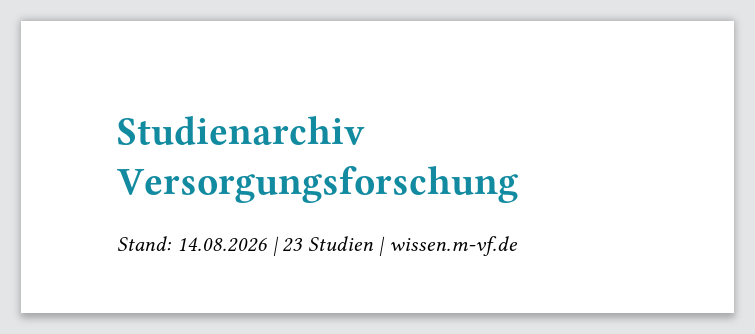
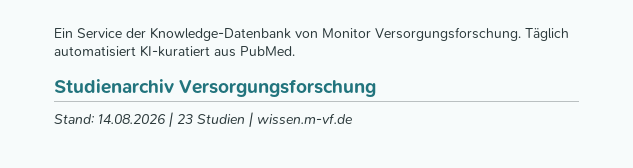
+ Ein Service der Knowledge-Datenbank von Monitor Versorgungsforschung. Täglich automatisiert KI-kuratiert aus PubMed.

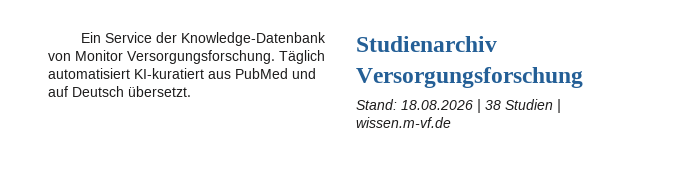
- Täglich automatisiert KI-kuratiert aus PubMed.
+ Täglich automatisiert KI-kuratiert aus PubMed und auf Deutsch übersetzt.
- Stand: 14.08.2026 | 23 Studien | wissen.m-vf.de
+ Stand: 18.08.2026 | 38 Studien | wissen.m-vf.de

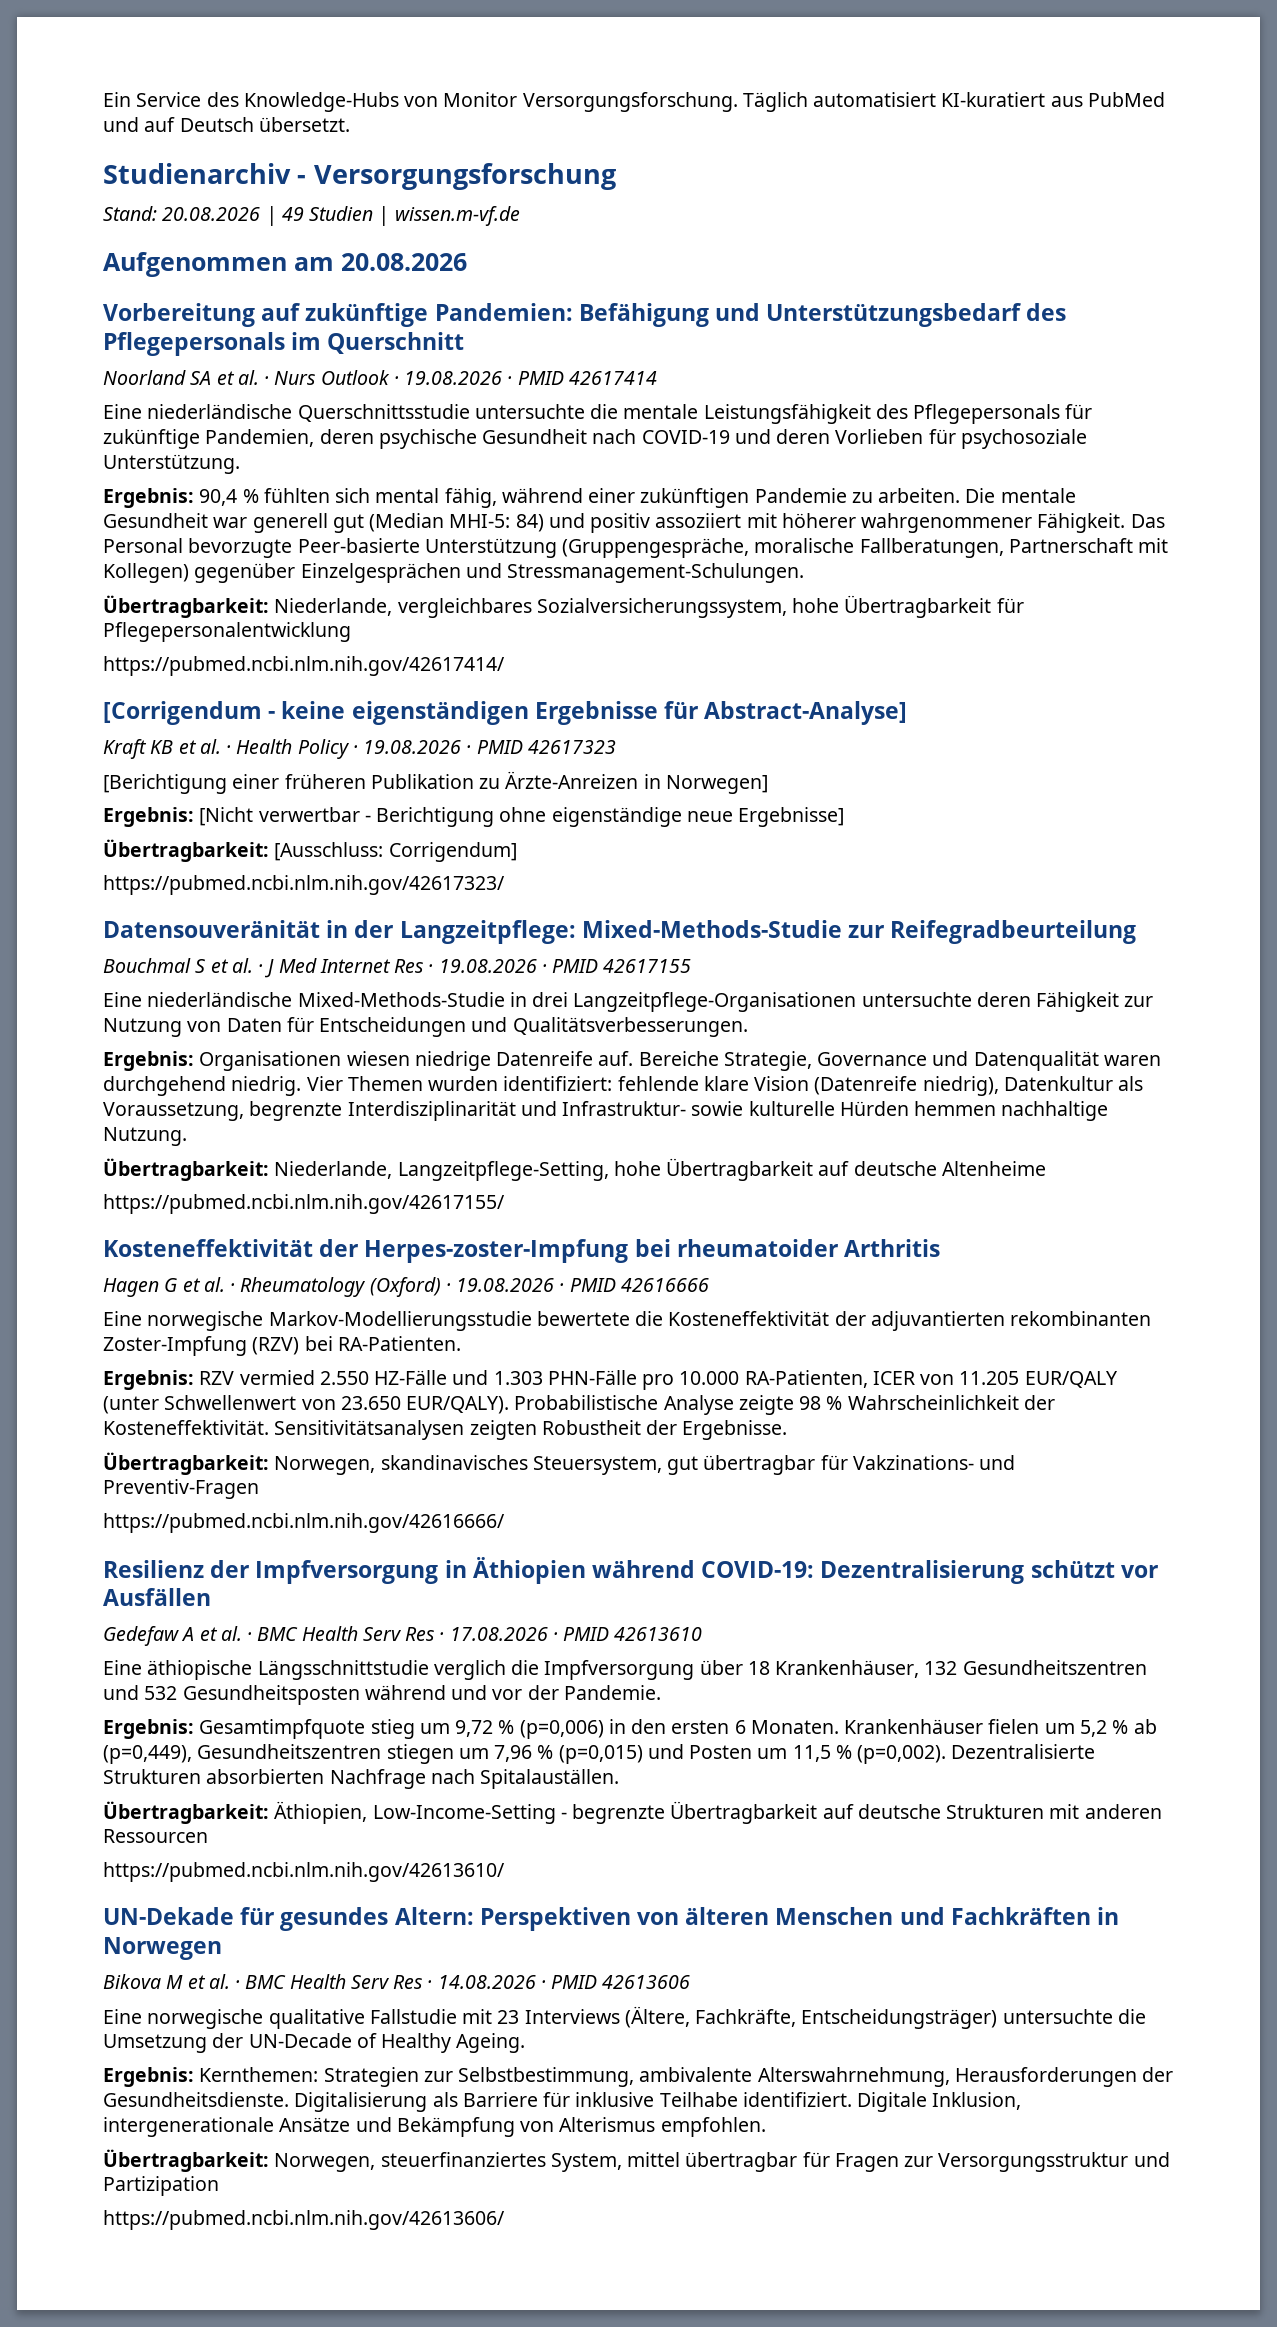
- Ein Service der Knowledge-Datenbank von Monitor Versorgungsforschung.
+ Ein Service des Knowledge-Hubs von Monitor Versorgungsforschung.
- Studienarchiv Versorgungsforschung
+ Studienarchiv - Versorgungsforschung
- Stand: 18.08.2026 | 38 Studien | wissen.m-vf.de
+ Stand: 20.08.2026 | 49 Studien | wissen.m-vf.de
+ Aufgenommen am 20.08.2026
+ Vorbereitung auf zukünftige Pandemien: Befähigung und Unterstützungsbedarf des Pflegepersonals im Querschnitt
+ Noorland SA et al. · Nurs Outlook · 19.08.2026 · PMID 42617414
+ Eine niederländische Querschnittsstudie untersuchte die mentale Leistungsfähigkeit des Pflegepersonals für zukünftige Pandemien, deren psychische Gesundheit nach COVID-19 und deren Vorlieben für psychosoziale Unterstützung.
+ Ergebnis: 90,4 % fühlten sich mental fähig, während einer zukünftigen Pandemie zu arbeiten. Die mentale Gesundheit war generell gut (Median MHI-5: 84) und positiv assoziiert mit höherer wahrgenommener Fähigkeit. Das Personal bevorzugte Peer-basierte Unterstützung (Gruppengespräche, moralische Fallberatungen, Partnerschaft mit Kollegen) gegenüber Einzelgesprächen und Stressmanagement-Schulungen.
+ Übertragbarkeit: Niederlande, vergleichbares Sozialversicherungssystem, hohe Übertragbarkeit für Pflegepersonalentwicklung
+ https://pubmed.ncbi.nlm.nih.gov/42617414/
+ [Corrigendum - keine eigenständigen Ergebnisse für Abstract-Analyse]
+ Kraft KB et al. · Health Policy · 19.08.2026 · PMID 42617323
+ [Berichtigung einer früheren Publikation zu Ärzte-Anreizen in Norwegen]
+ Ergebnis: [Nicht verwertbar - Berichtigung ohne eigenständige neue Ergebnisse]
+ Übertragbarkeit: [Ausschluss: Corrigendum]
+ https://pubmed.ncbi.nlm.nih.gov/42617323/
+ Datensouveränität in der Langzeitpflege: Mixed-Methods-Studie zur Reifegradbeurteilung
+ Bouchmal S et al. · J Med Internet Res · 19.08.2026 · PMID 42617155
+ Eine niederländische Mixed-Methods-Studie in drei Langzeitpflege-Organisationen untersuchte deren Fähigkeit zur Nutzung von Daten für Entscheidungen und Qualitätsverbesserungen.
+ Ergebnis: Organisationen wiesen niedrige Datenreife auf. Bereiche Strategie, Governance und Datenqualität waren durchgehend niedrig. Vier Themen wurden identifiziert: fehlende klare Vision (Datenreife niedrig), Datenkultur als Voraussetzung, begrenzte Interdisziplinarität und Infrastruktur- sowie kulturelle Hürden hemmen nachhaltige Nutzung.
+ Übertragbarkeit: Niederlande, Langzeitpflege-Setting, hohe Übertragbarkeit auf deutsche Altenheime
+ https://pubmed.ncbi.nlm.nih.gov/42617155/
+ Kosteneffektivität der Herpes-zoster-Impfung bei rheumatoider Arthritis
+ Hagen G et al. · Rheumatology (Oxford) · 19.08.2026 · PMID 42616666
+ Eine norwegische Markov-Modellierungsstudie bewertete die Kosteneffektivität der adjuvantierten rekombinanten Zoster-Impfung (RZV) bei RA-Patienten.
+ Ergebnis: RZV vermied 2.550 HZ-Fälle und 1.303 PHN-Fälle pro 10.000 RA-Patienten, ICER von 11.205 EUR/QALY (unter Schwellenwert von 23.650 EUR/QALY). Probabilistische Analyse zeigte 98 % Wahrscheinlichkeit der Kosteneffektivität. Sensitivitätsanalysen zeigten Robustheit der Ergebnisse.
+ Übertragbarkeit: Norwegen, skandinavisches Steuersystem, gut übertragbar für Vakzinations- und Preventiv-Fragen
+ https://pubmed.ncbi.nlm.nih.gov/42616666/
+ Resilienz der Impfversorgung in Äthiopien während COVID-19: Dezentralisierung schützt vor Ausfällen
+ Gedefaw A et al. · BMC Health Serv Res · 17.08.2026 · PMID 42613610
+ Eine äthiopische Längsschnittstudie verglich die Impfversorgung über 18 Krankenhäuser, 132 Gesundheitszentren und 532 Gesundheitsposten während und vor der Pandemie.
+ Ergebnis: Gesamtimpfquote stieg um 9,72 % (p=0,006) in den ersten 6 Monaten. Krankenhäuser fielen um 5,2 % ab (p=0,449), Gesundheitszentren stiegen um 7,96 % (p=0,015) und Posten um 11,5 % (p=0,002). Dezentralisierte Strukturen absorbierten Nachfrage nach Spitalauställen.
+ Übertragbarkeit: Äthiopien, Low-Income-Setting - begrenzte Übertragbarkeit auf deutsche Strukturen mit anderen Ressourcen
+ https://pubmed.ncbi.nlm.nih.gov/42613610/
+ UN-Dekade für gesundes Altern: Perspektiven von älteren Menschen und Fachkräften in Norwegen
+ Bikova M et al. · BMC Health Serv Res · 14.08.2026 · PMID 42613606
+ Eine norwegische qualitative Fallstudie mit 23 Interviews (Ältere, Fachkräfte, Entscheidungsträger) untersuchte die Umsetzung der UN-Decade of Healthy Ageing.
+ Ergebnis: Kernthemen: Strategien zur Selbstbestimmung, ambivalente Alterswahrnehmung, Herausforderungen der Gesundheitsdienste. Digitalisierung als Barriere für inklusive Teilhabe identifiziert. Digitale Inklusion, intergenerationale Ansätze und Bekämpfung von Alterismus empfohlen.
+ Übertragbarkeit: Norwegen, steuerfinanziertes System, mittel übertragbar für Fragen zur Versorgungsstruktur und Partizipation
+ https://pubmed.ncbi.nlm.nih.gov/42613606/

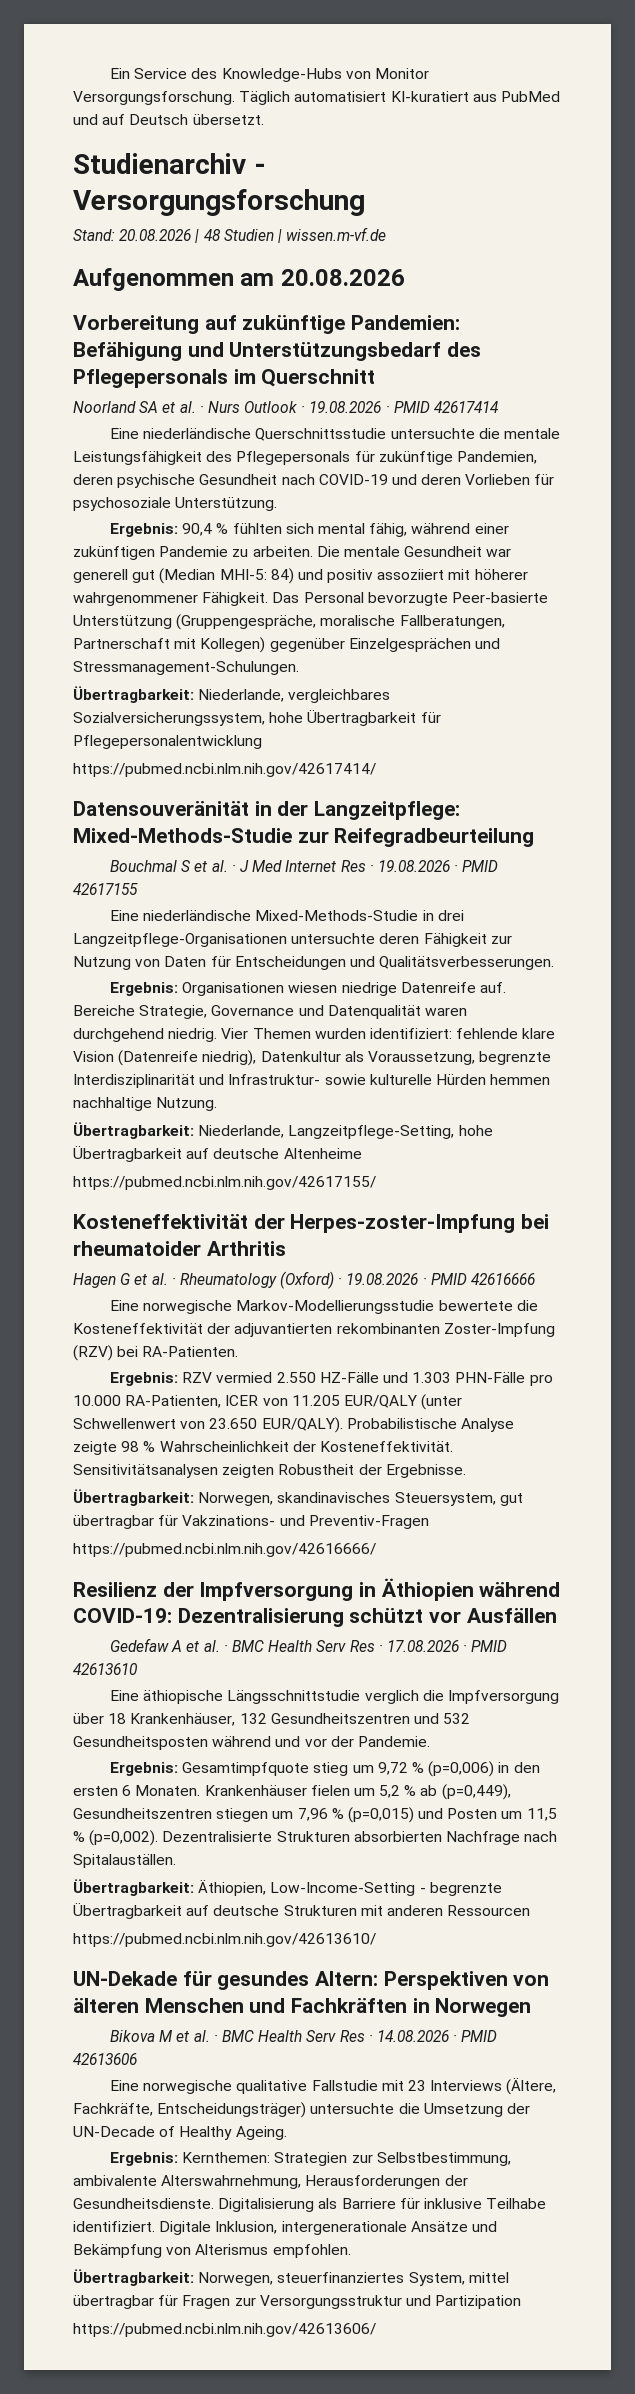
- Stand: 20.08.2026 | 49 Studien | wissen.m-vf.de
+ Stand: 20.08.2026 | 48 Studien | wissen.m-vf.de
- [Corrigendum - keine eigenständigen Ergebnisse für Abstract-Analyse]
- Kraft KB et al. · Health Policy · 19.08.2026 · PMID 42617323
- [Berichtigung einer früheren Publikation zu Ärzte-Anreizen in Norwegen]
- Ergebnis: [Nicht verwertbar - Berichtigung ohne eigenständige neue Ergebnisse]
- Übertragbarkeit: [Ausschluss: Corrigendum]
- https://pubmed.ncbi.nlm.nih.gov/42617323/

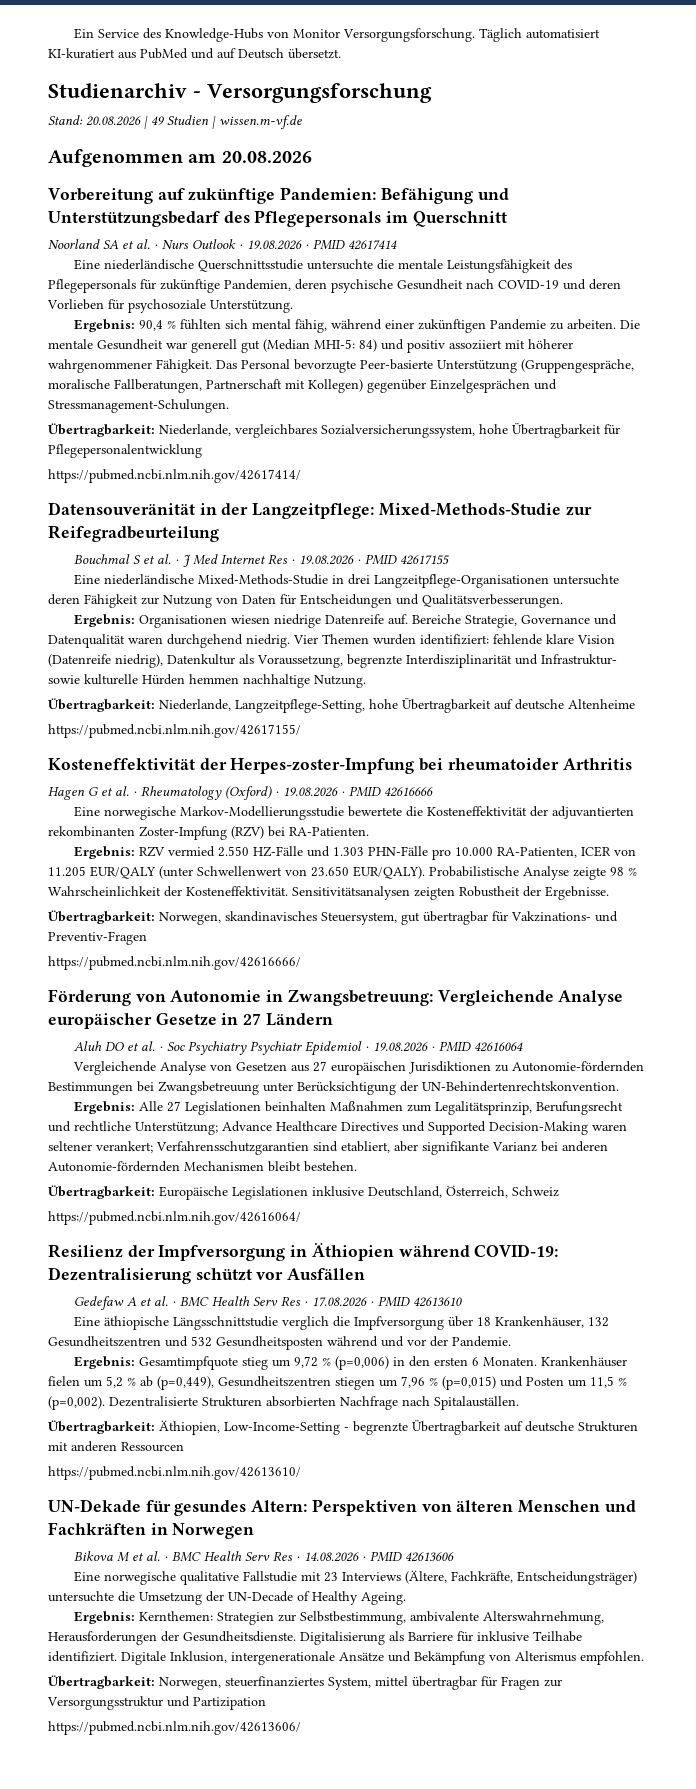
- Stand: 20.08.2026 | 48 Studien | wissen.m-vf.de
+ Stand: 20.08.2026 | 49 Studien | wissen.m-vf.de
+ Förderung von Autonomie in Zwangsbetreuung: Vergleichende Analyse europäischer Gesetze in 27 Ländern
+ Aluh DO et al. · Soc Psychiatry Psychiatr Epidemiol · 19.08.2026 · PMID 42616064
+ Vergleichende Analyse von Gesetzen aus 27 europäischen Jurisdiktionen zu Autonomie-fördernden Bestimmungen bei Zwangsbetreuung unter Berücksichtigung der UN-Behindertenrechtskonvention.
+ Ergebnis: Alle 27 Legislationen beinhalten Maßnahmen zum Legalitätsprinzip, Berufungsrecht und rechtliche Unterstützung; Advance Healthcare Directives und Supported Decision-Making waren seltener verankert; Verfahrensschutzgarantien sind etabliert, aber signifikante Varianz bei anderen Autonomie-fördernden Mechanismen bleibt bestehen.
+ Übertragbarkeit: Europäische Legislationen inklusive Deutschland, Österreich, Schweiz
+ https://pubmed.ncbi.nlm.nih.gov/42616064/

